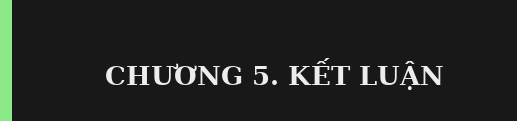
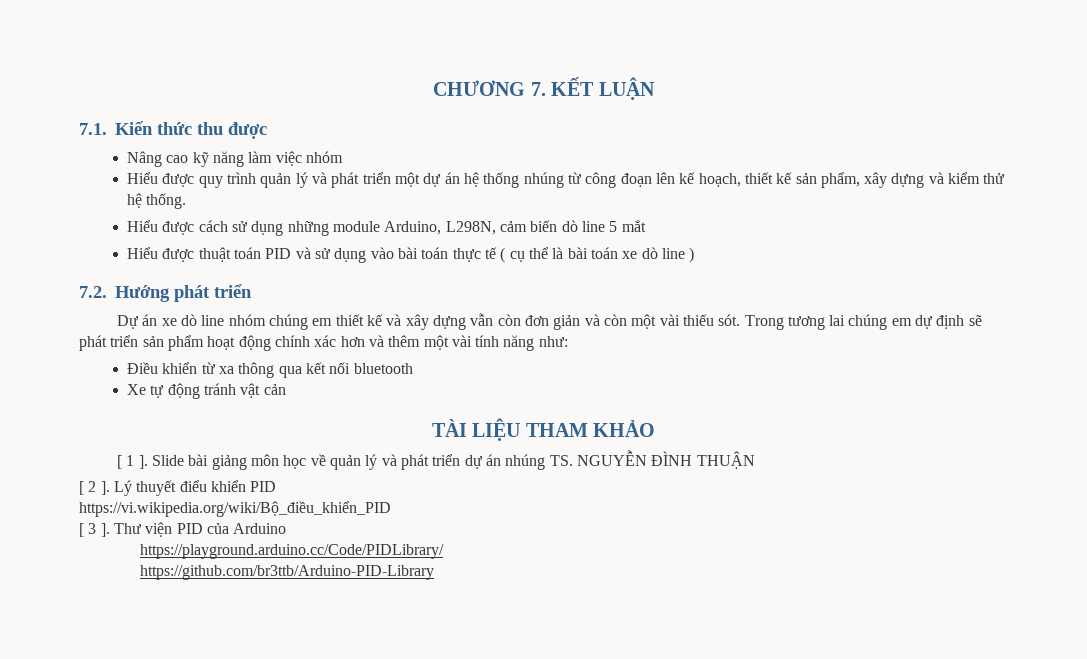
- CHƯƠNG 5. KẾT LUẬN
+ CHƯƠNG 7. KẾT LUẬN
+ 7.1. Kiến thức thu được
+ Nâng cao kỹ năng làm việc nhóm
+ Hiểu được quy trình quản lý và phát triển một dự án hệ thống nhúng từ công đoạn lên kế hoạch, thiết kế sản phẩm, xây dựng và kiểm thử hệ thống.
+ Hiểu được cách sử dụng những module Arduino, L298N, cảm biến dò line 5 mắt
+ Hiểu được thuật toán PID và sử dụng vào bài toán thực tế ( cụ thể là bài toán xe dò line )
+ 7.2. Hướng phát triển
+ Dự án xe dò line nhóm chúng em thiết kế và xây dựng vẫn còn đơn giản và còn một vài thiếu sót. Trong tương lai chúng em dự định sẽ phát triển sản phẩm hoạt động chính xác hơn và thêm một vài tính năng như:
+ Điều khiển từ xa thông qua kết nối bluetooth
+ Xe tự động tránh vật cản
+ TÀI LIỆU THAM KHẢO
+ [ 1 ]. Slide bài giảng môn học về quản lý và phát triển dự án nhúng TS. NGUYỄN ĐÌNH THUẬN
+ [ 2 ]. Lý thuyết điểu khiển PID
+ https://vi.wikipedia.org/wiki/Bộ_điều_khiển_PID
+ [ 3 ]. Thư viện PID của Arduino
+ https://playground.arduino.cc/Code/PIDLibrary/
+ https://github.com/br3ttb/Arduino-PID-Library

